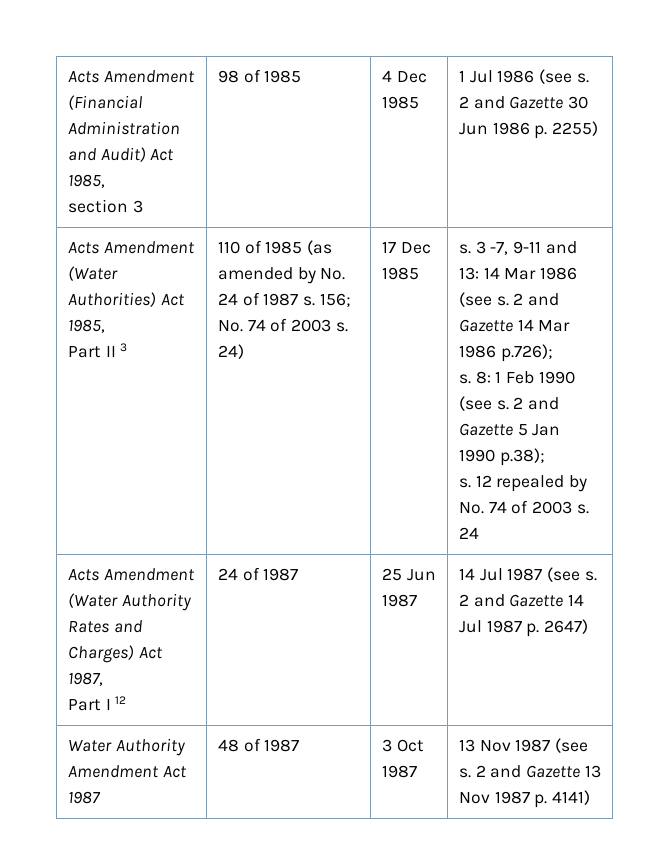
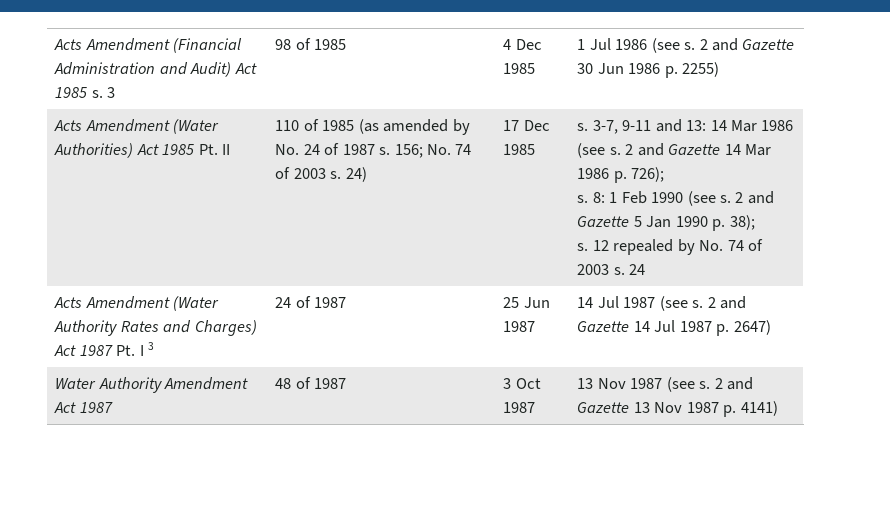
- Acts Amendment (Financial Administration and Audit) Act 1985,
- section 3 | 98 of 1985 | 4 Dec 1985 | 1 Jul 1986 (see s. 2 and Gazette 30 Jun 1986 p. 2255)
+ Acts Amendment (Financial Administration and Audit) Act 1985 s. 3 | 98 of 1985 | 4 Dec 1985 | 1 Jul 1986 (see s. 2 and Gazette 30 Jun 1986 p. 2255)
- Acts Amendment (Water Authorities) Act 1985,
- Part II 3
+ Acts Amendment (Water Authorities) Act 1985 Pt. II
- 3 -7, 9-11 and 13: 14 Mar 1986 (see s.
+ 3-7, 9-11 and 13: 14 Mar 1986 (see s.
- 2 and Gazette 14 Mar 1986 p.726);
+ 2 and Gazette 14 Mar 1986 p. 726);
- 2 and Gazette 5 Jan 1990 p.38);
+ 2 and Gazette 5 Jan 1990 p. 38);
- Acts Amendment (Water Authority Rates and Charges) Act 1987,
- Part I 12 | 24 of 1987 | 25 Jun 1987 | 14 Jul 1987 (see s. 2 and Gazette 14 Jul 1987 p. 2647)
+ Acts Amendment (Water Authority Rates and Charges) Act 1987 Pt. I 3 | 24 of 1987 | 25 Jun 1987 | 14 Jul 1987 (see s. 2 and Gazette 14 Jul 1987 p. 2647)

